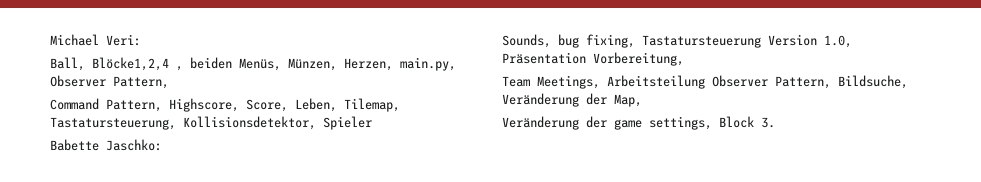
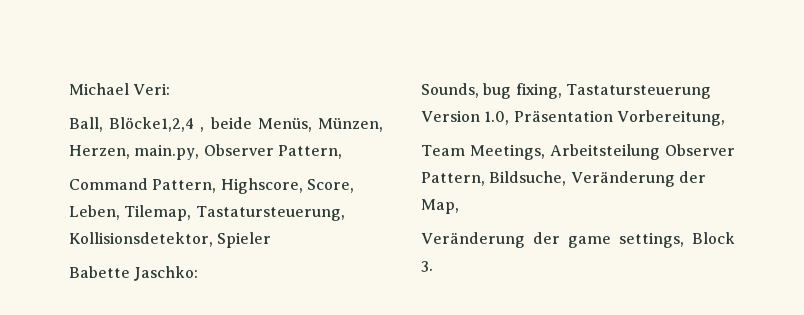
- Ball, Blöcke1,2,4 , beiden Menüs, Münzen, Herzen, main.py, Observer Pattern,
+ Ball, Blöcke1,2,4 , beide Menüs, Münzen, Herzen, main.py, Observer Pattern,

